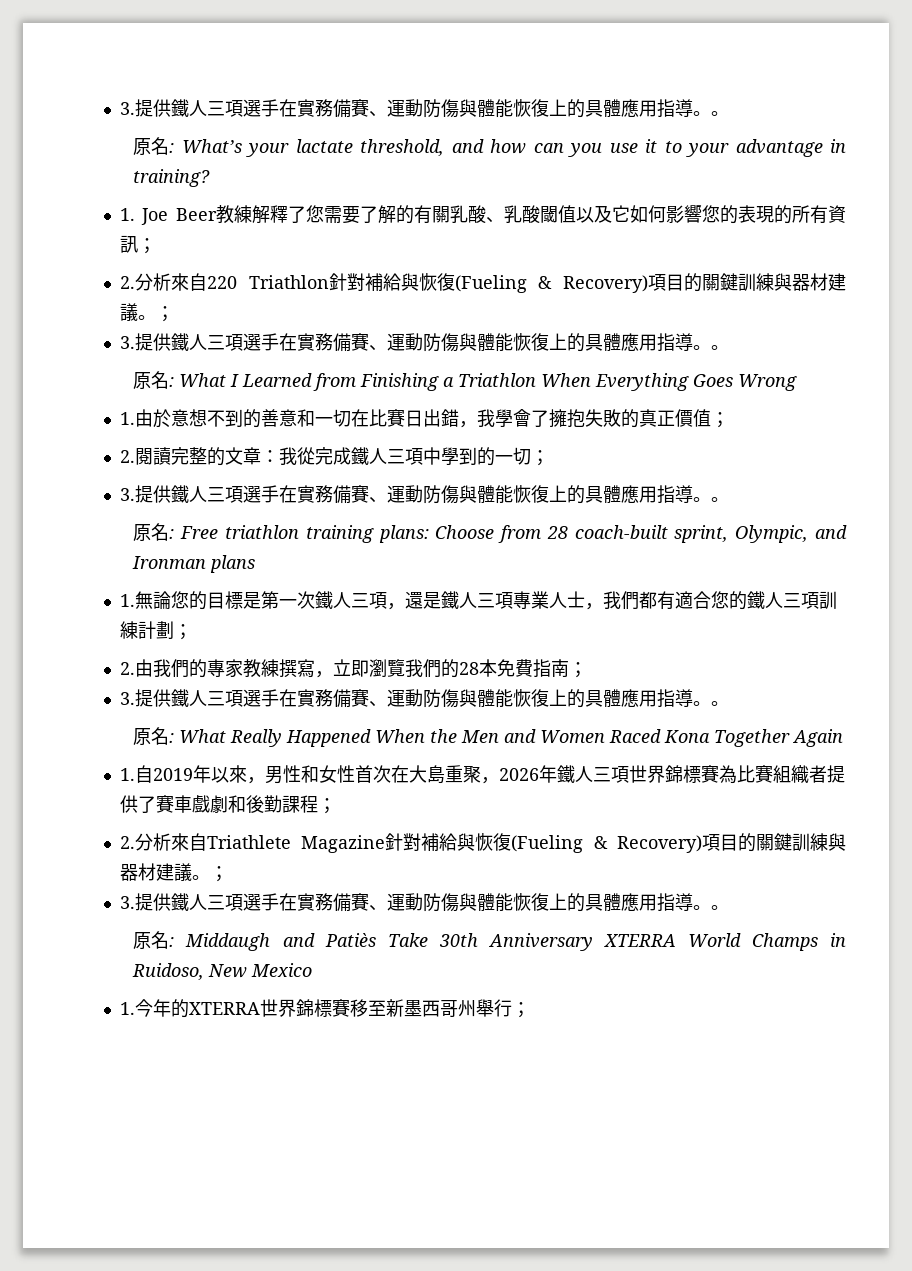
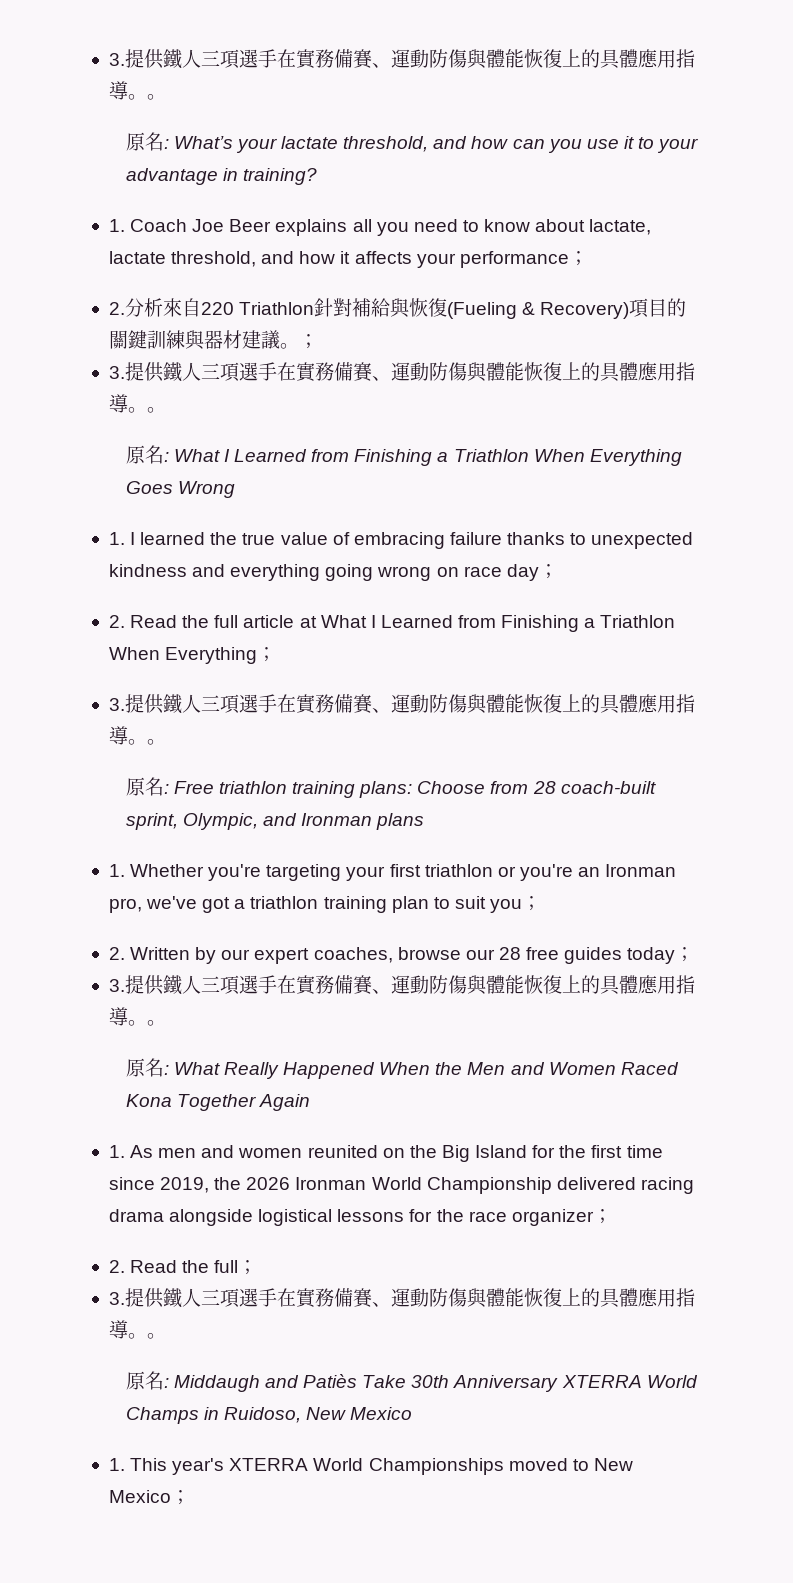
- 1. Joe Beer教練解釋了您需要了解的有關乳酸、乳酸閾值以及它如何影響您的表現的所有資訊；
+ 1. Coach Joe Beer explains all you need to know about lactate, lactate threshold, and how it affects your performance；
- 1.由於意想不到的善意和一切在比賽日出錯，我學會了擁抱失敗的真正價值；
- 2.閱讀完整的文章：我從完成鐵人三項中學到的一切；
+ 1. I learned the true value of embracing failure thanks to unexpected kindness and everything going wrong on race day；
+ 2. Read the full article at What I Learned from Finishing a Triathlon When Everything；
- 1.無論您的目標是第一次鐵人三項，還是鐵人三項專業人士，我們都有適合您的鐵人三項訓練計劃；
- 2.由我們的專家教練撰寫，立即瀏覽我們的28本免費指南；
+ 1. Whether you're targeting your first triathlon or you're an Ironman pro, we've got a triathlon training plan to suit you；
+ 2. Written by our expert coaches, browse our 28 free guides today；
- 1.自2019年以來，男性和女性首次在大島重聚，2026年鐵人三項世界錦標賽為比賽組織者提供了賽車戲劇和後勤課程；
- 2.分析來自Triathlete Magazine針對補給與恢復(Fueling & Recovery)項目的關鍵訓練與器材建議。；
+ 1. As men and women reunited on the Big Island for the first time since 2019, the 2026 Ironman World Championship delivered racing drama alongside logistical lessons for the race organizer；
+ 2. Read the full；
- 1.今年的XTERRA世界錦標賽移至新墨西哥州舉行；
+ 1. This year's XTERRA World Championships moved to New Mexico；

